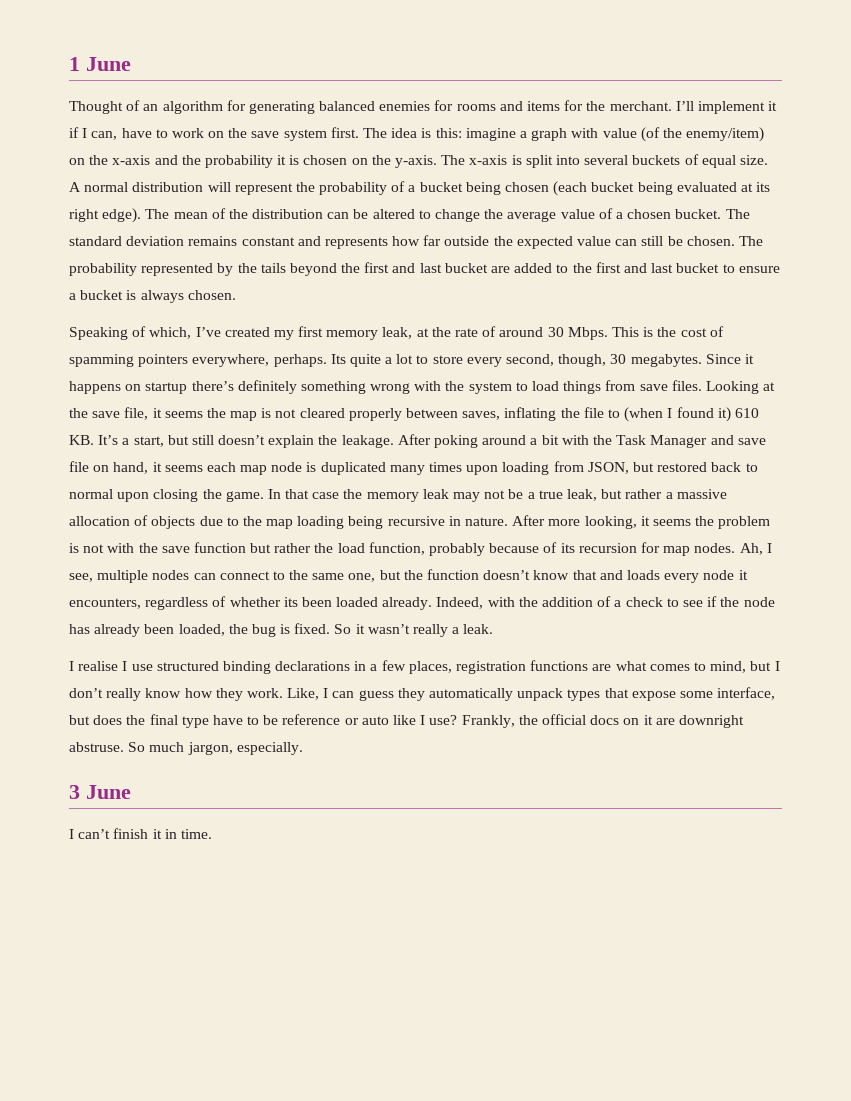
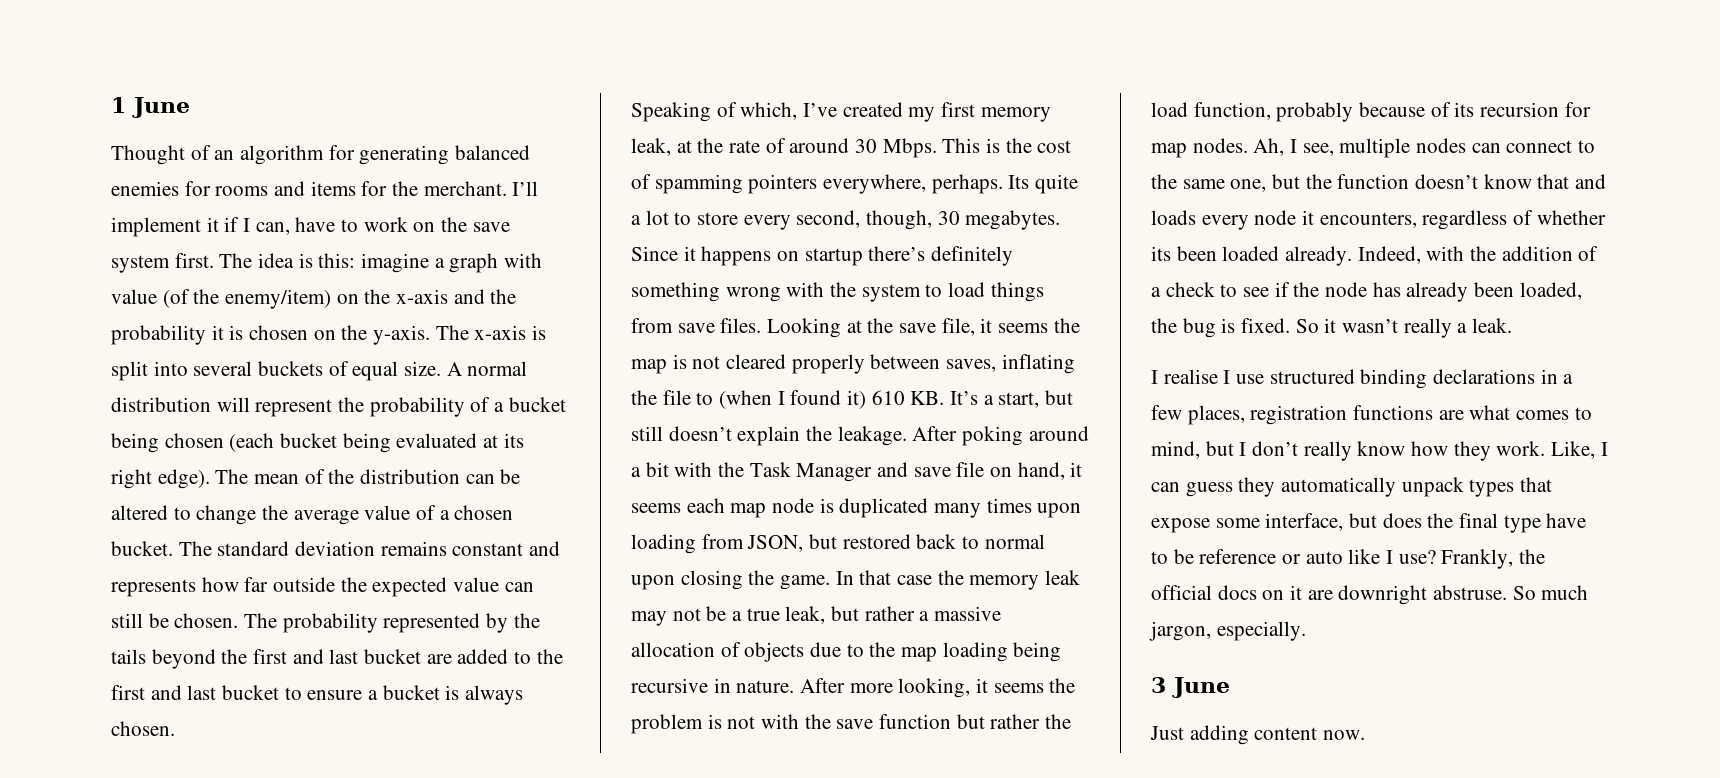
- I can’t finish it in time.
+ Just adding content now.

